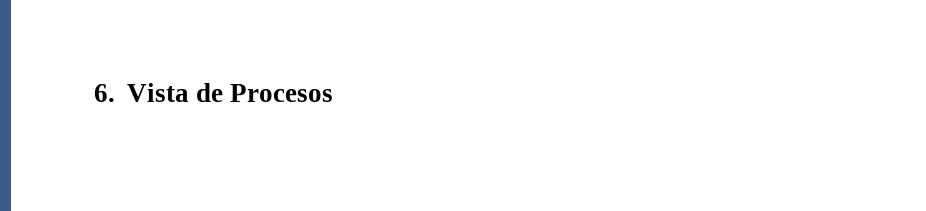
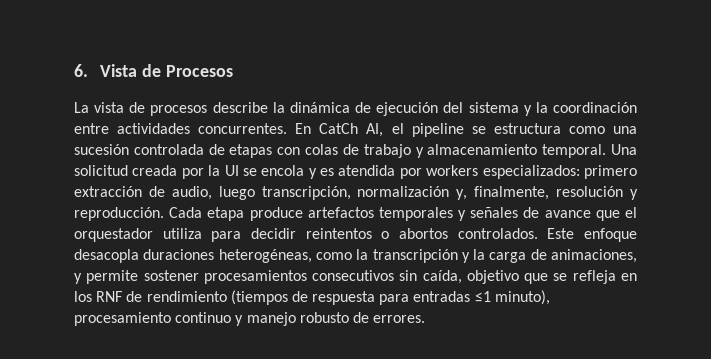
+ La vista de procesos describe la dinámica de ejecución del sistema y la coordinación entre actividades concurrentes. En CatCh AI, el pipeline se estructura como una sucesión controlada de etapas con colas de trabajo y almacenamiento temporal. Una solicitud creada por la UI se encola y es atendida por workers especializados: primero extracción de audio, luego transcripción, normalización y, finalmente, resolución y reproducción. Cada etapa produce artefactos temporales y señales de avance que el orquestador utiliza para decidir reintentos o abortos controlados. Este enfoque desacopla duraciones heterogéneas, como la transcripción y la carga de animaciones, y permite sostener procesamientos consecutivos sin caída, objetivo que se refleja en los RNF de rendimiento (tiempos de respuesta para entradas ≤1 minuto), procesamiento continuo y manejo robusto de errores.

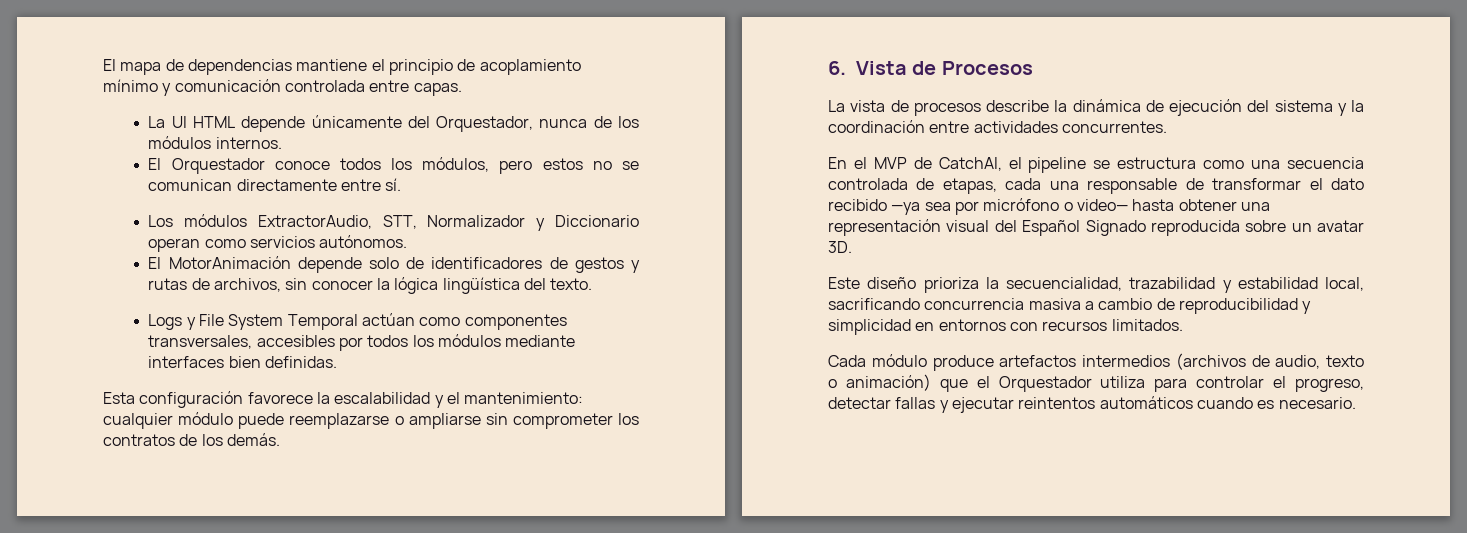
+ El mapa de dependencias mantiene el principio de acoplamiento mínimo y comunicación controlada entre capas.
+ La UI HTML depende únicamente del Orquestador, nunca de los módulos internos.
+ El Orquestador conoce todos los módulos, pero estos no se comunican directamente entre sí.
+ Los módulos ExtractorAudio, STT, Normalizador y Diccionario operan como servicios autónomos.
+ El MotorAnimación depende solo de identificadores de gestos y rutas de archivos, sin conocer la lógica lingüística del texto.
+ Logs y File System Temporal actúan como componentes transversales, accesibles por todos los módulos mediante interfaces bien definidas.
+ Esta configuración favorece la escalabilidad y el mantenimiento: cualquier módulo puede reemplazarse o ampliarse sin comprometer los contratos de los demás.
- La vista de procesos describe la dinámica de ejecución del sistema y la coordinación entre actividades concurrentes. En CatCh AI, el pipeline se estructura como una sucesión controlada de etapas con colas de trabajo y almacenamiento temporal. Una solicitud creada por la UI se encola y es atendida por workers especializados: primero extracción de audio, luego transcripción, normalización y, finalmente, resolución y reproducción. Cada etapa produce artefactos temporales y señales de avance que el orquestador utiliza para decidir reintentos o abortos controlados. Este enfoque desacopla duraciones heterogéneas, como la transcripción y la carga de animaciones, y permite sostener procesamientos consecutivos sin caída, objetivo que se refleja en los RNF de rendimiento (tiempos de respuesta para entradas ≤1 minuto), procesamiento continuo y manejo robusto de errores.
+ La vista de procesos describe la dinámica de ejecución del sistema y la coordinación entre actividades concurrentes.
+ En el MVP de CatchAI, el pipeline se estructura como una secuencia controlada de etapas, cada una responsable de transformar el dato recibido —ya sea por micrófono o video— hasta obtener una representación visual del Español Signado reproducida sobre un avatar 3D.
+ Este diseño prioriza la secuencialidad, trazabilidad y estabilidad local, sacrificando concurrencia masiva a cambio de reproducibilidad y simplicidad en entornos con recursos limitados.
+ Cada módulo produce artefactos intermedios (archivos de audio, texto o animación) que el Orquestador utiliza para controlar el progreso, detectar fallas y ejecutar reintentos automáticos cuando es necesario.

